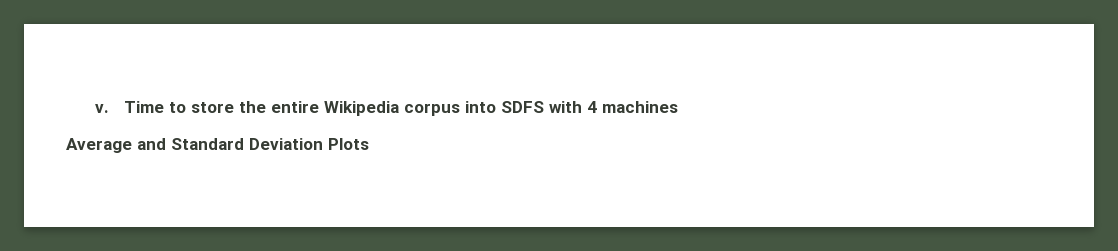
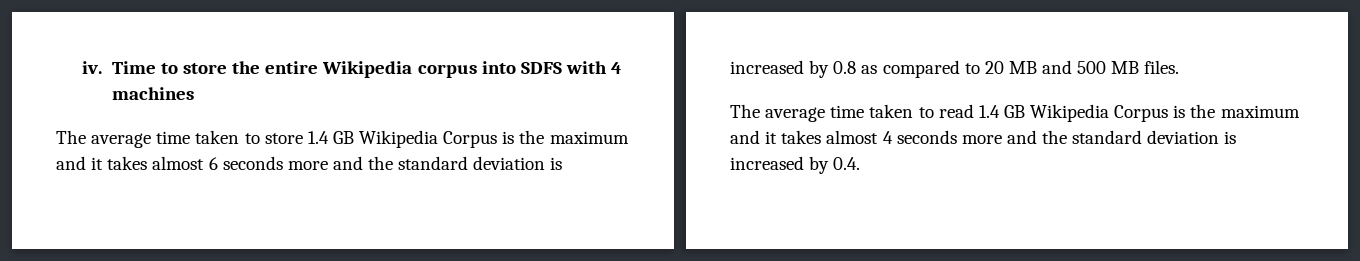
- v.
+ iv.
- Average and Standard Deviation Plots
+ The average time taken to store 1.4 GB Wikipedia Corpus is the maximum and it takes almost 6 seconds more and the standard deviation is increased by 0.8 as compared to 20 MB and 500 MB files.
+ The average time taken to read 1.4 GB Wikipedia Corpus is the maximum and it takes almost 4 seconds more and the standard deviation is increased by 0.4.

